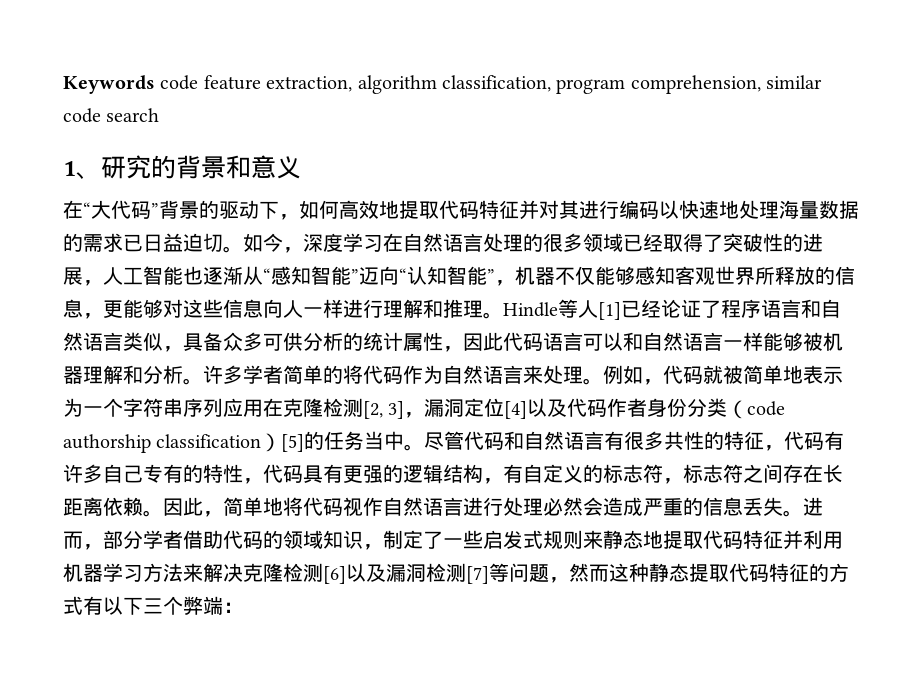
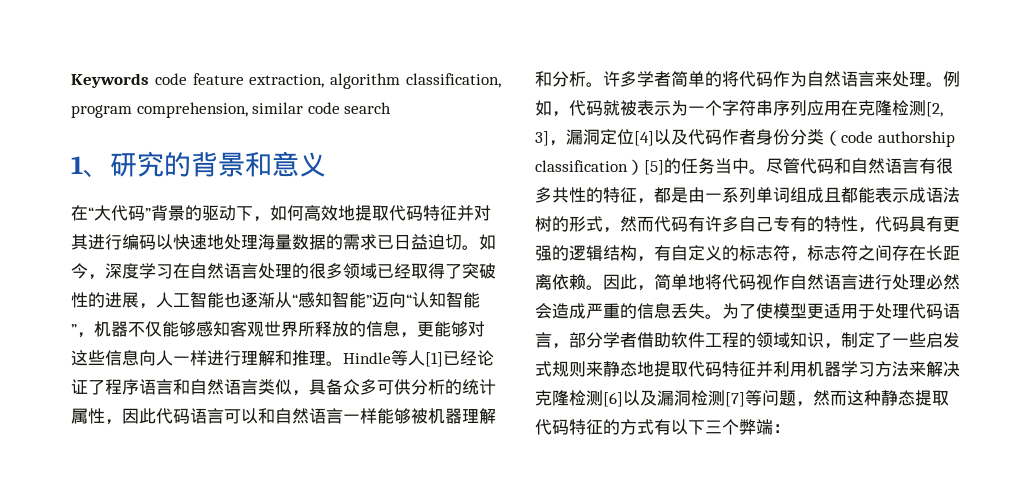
- 例如，代码就被简单地表示为一个字符串序列应用在克隆检测[2, 3]，漏洞定位[4]以及代码作者身份分类（code authorship classification）[5]的任务当中。
+ 例如，代码就被表示为一个字符串序列应用在克隆检测[2, 3]，漏洞定位[4]以及代码作者身份分类（code authorship classification）[5]的任务当中。
- 尽管代码和自然语言有很多共性的特征，代码有许多自己专有的特性，代码具有更强的逻辑结构，有自定义的标志符，标志符之间存在长距离依赖。
+ 尽管代码和自然语言有很多共性的特征，都是由一系列单词组成且都能表示成语法树的形式，然而代码有许多自己专有的特性，代码具有更强的逻辑结构，有自定义的标志符，标志符之间存在长距离依赖。
- 进而，部分学者借助代码的领域知识，制定了一些启发式规则来静态地提取代码特征并利用机器学习方法来解决克隆检测[6]以及漏洞检测[7]等问题，然而这种静态提取代码特征的方式有以下三个弊端：
+ 为了使模型更适用于处理代码语言，部分学者借助软件工程的领域知识，制定了一些启发式规则来静态地提取代码特征并利用机器学习方法来解决克隆检测[6]以及漏洞检测[7]等问题，然而这种静态提取代码特征的方式有以下三个弊端：

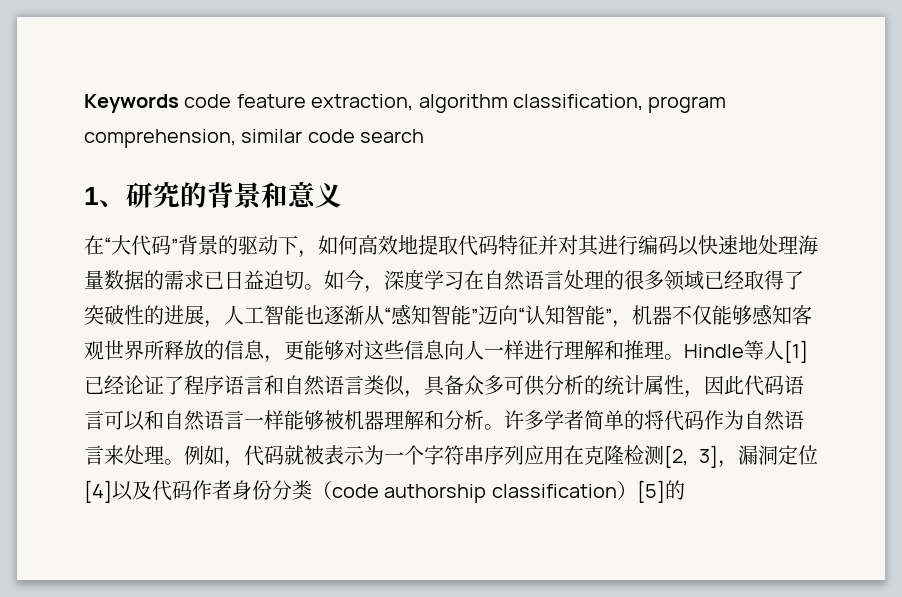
- 例如，代码就被表示为一个字符串序列应用在克隆检测[2, 3]，漏洞定位[4]以及代码作者身份分类（code authorship classification）[5]的任务当中。尽管代码和自然语言有很多共性的特征，都是由一系列单词组成且都能表示成语法树的形式，然而代码有许多自己专有的特性，代码具有更强的逻辑结构，有自定义的标志符，标志符之间存在长距离依赖。因此，简单地将代码视作自然语言进行处理必然会造成严重的信息丢失。为了使模型更适用于处理代码语言，部分学者借助软件工程的领域知识，制定了一些启发式规则来静态地提取代码特征并利用机器学习方法来解决克隆检测[6]以及漏洞检测[7]等问题，然而这种静态提取代码特征的方式有以下三个弊端：
+ 例如，代码就被表示为一个字符串序列应用在克隆检测[2, 3]，漏洞定位[4]以及代码作者身份分类（code authorship classification）[5]的

